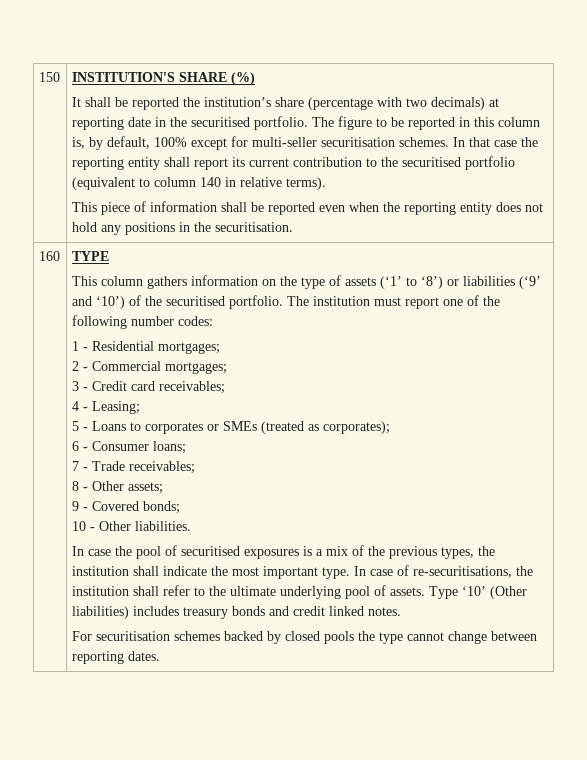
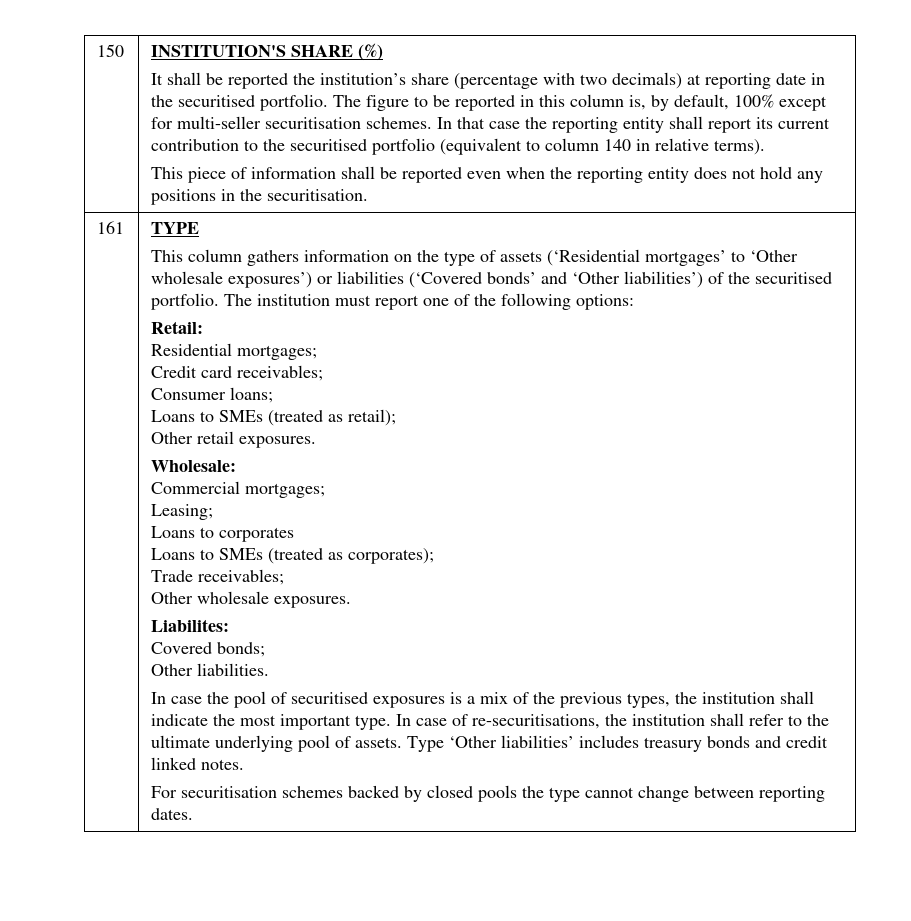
- 160
+ 161
- This column gathers information on the type of assets (‘1’ to ‘8’) or liabilities (‘9’ and ‘10’) of the securitised portfolio.
+ This column gathers information on the type of assets (‘Residential mortgages’ to ‘Other wholesale exposures’) or liabilities (‘Covered bonds’ and ‘Other liabilities’) of the securitised portfolio.
- The institution must report one of the following number codes:
- 1 - Residential mortgages;
- 2 - Commercial mortgages;
- 3 - Credit card receivables;
- 4 - Leasing;
+ The institution must report one of the following options:
+ Retail:
+ Residential mortgages;
+ Credit card receivables;
+ Consumer loans;
+ Loans to SMEs (treated as retail);
+ Other retail exposures.
+ Wholesale:
+ Commercial mortgages;
+ Leasing;
- 5 - Loans to corporates or SMEs (treated as corporates);
+ Loans to corporates
+ Loans to SMEs (treated as corporates);
- 6 - Consumer loans;
- 7 - Trade receivables;
- 8 - Other assets;
- 9 - Covered bonds;
+ Trade receivables;
+ Other wholesale exposures.
+ Liabilites:
+ Covered bonds;
- 10 - Other liabilities.
+ Other liabilities.
- Type ‘10’ (Other liabilities) includes treasury bonds and credit linked notes.
+ Type ‘Other liabilities’ includes treasury bonds and credit linked notes.

